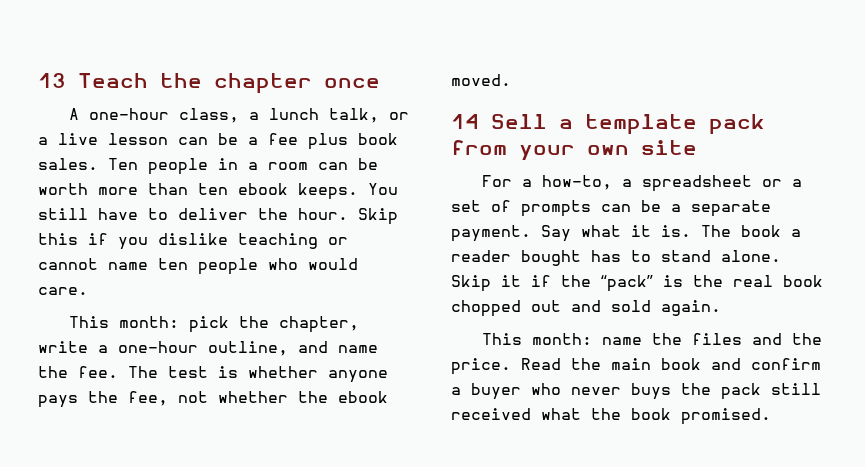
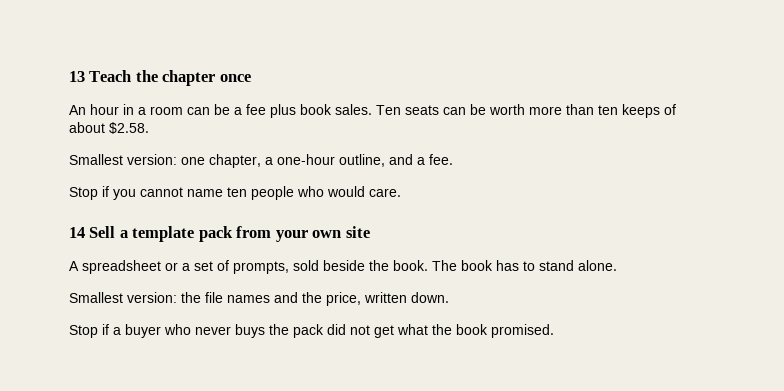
- A one-hour class, a lunch talk, or a live lesson can be a fee plus book sales.
+ An hour in a room can be a fee plus book sales.
- Ten people in a room can be worth more than ten ebook keeps. You still have to deliver the hour. Skip this if you dislike teaching or cannot name ten people who would care.
+ Ten seats can be worth more than ten keeps of about $2.58.
+ Smallest version: one chapter, a one-hour outline, and a fee.
+ Stop if you cannot name ten people who would care.
- This month: pick the chapter, write a one-hour outline, and name the fee. The test is whether anyone pays the fee, not whether the ebook moved.
- For a how-to, a spreadsheet or a set of prompts can be a separate payment. Say what it is. The book a reader bought has to stand alone. Skip it if the “pack” is the real book chopped out and sold again.
- This month: name the files and the price. Read the main book and confirm a buyer who never buys the pack still received what the book promised.
+ A spreadsheet or a set of prompts, sold beside the book. The book has to stand alone.
+ Smallest version: the file names and the price, written down.
+ Stop if a buyer who never buys the pack did not get what the book promised.

